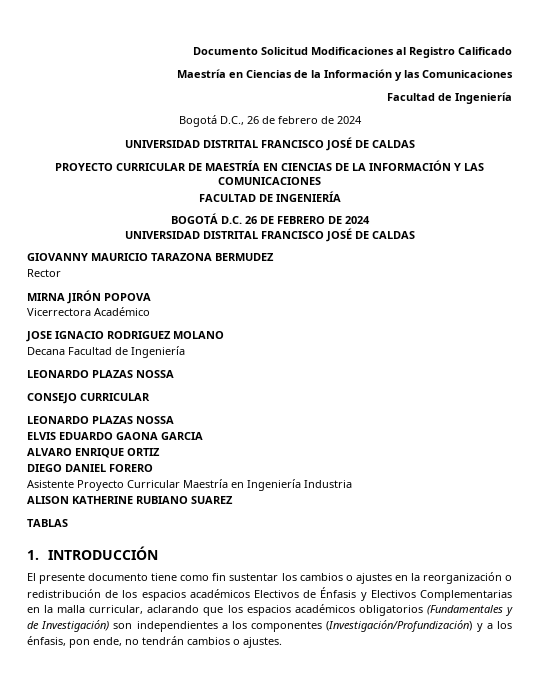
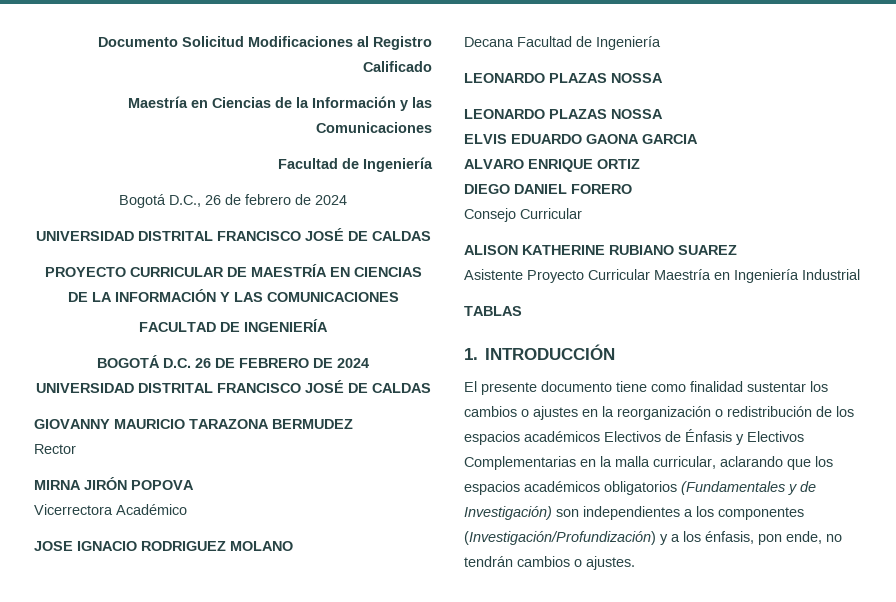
- CONSEJO CURRICULAR
+ Consejo Curricular
+ ALISON KATHERINE RUBIANO SUAREZ
- Asistente Proyecto Curricular Maestría en Ingeniería Industria
- ALISON KATHERINE RUBIANO SUAREZ
+ Asistente Proyecto Curricular Maestría en Ingeniería Industrial
- El presente documento tiene como fin sustentar los cambios o ajustes en la reorganización o redistribución de los espacios académicos Electivos de Énfasis y Electivos Complementarias en la malla curricular, aclarando que los espacios académicos obligatorios (Fundamentales y de Investigación) son independientes a los componentes (Investigación/Profundización) y a los énfasis, pon ende, no tendrán cambios o ajustes.
+ El presente documento tiene como finalidad sustentar los cambios o ajustes en la reorganización o redistribución de los espacios académicos Electivos de Énfasis y Electivos Complementarias en la malla curricular, aclarando que los espacios académicos obligatorios (Fundamentales y de Investigación) son independientes a los componentes (Investigación/Profundización) y a los énfasis, pon ende, no tendrán cambios o ajustes.

